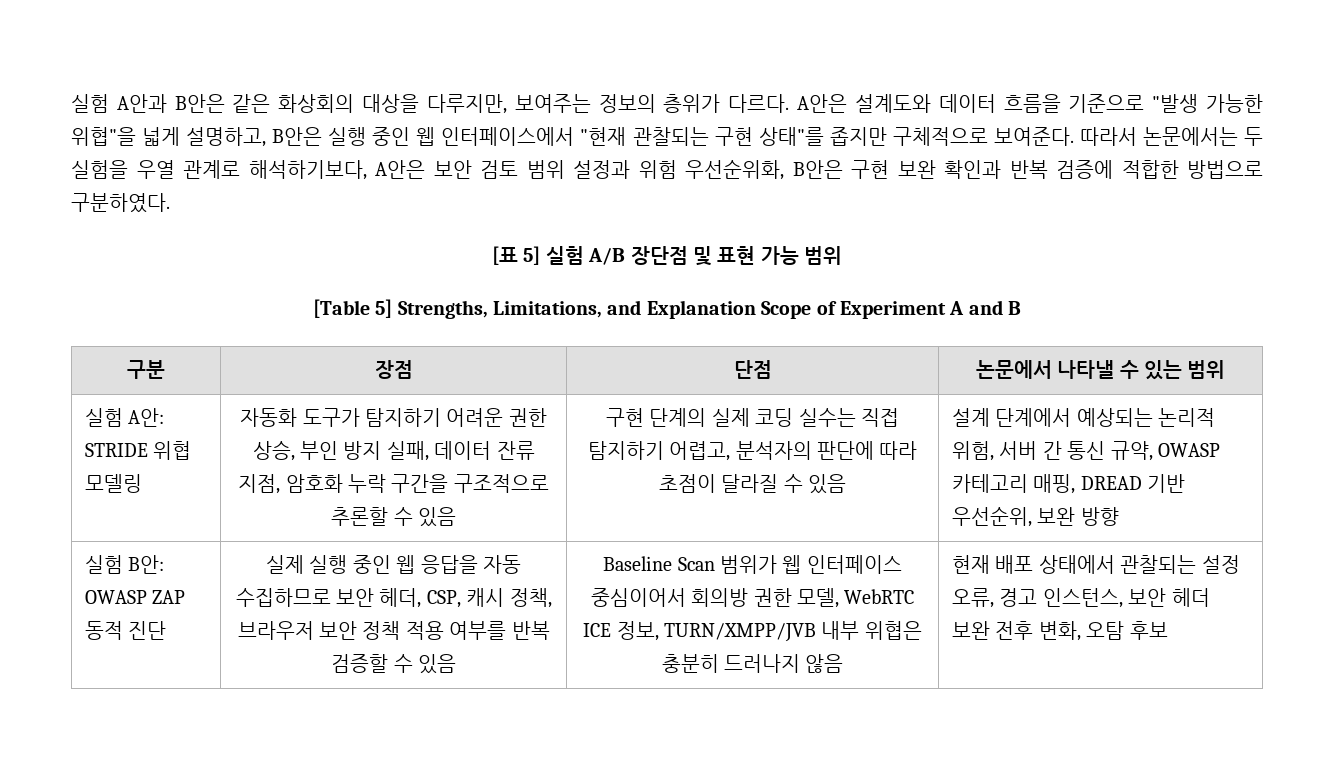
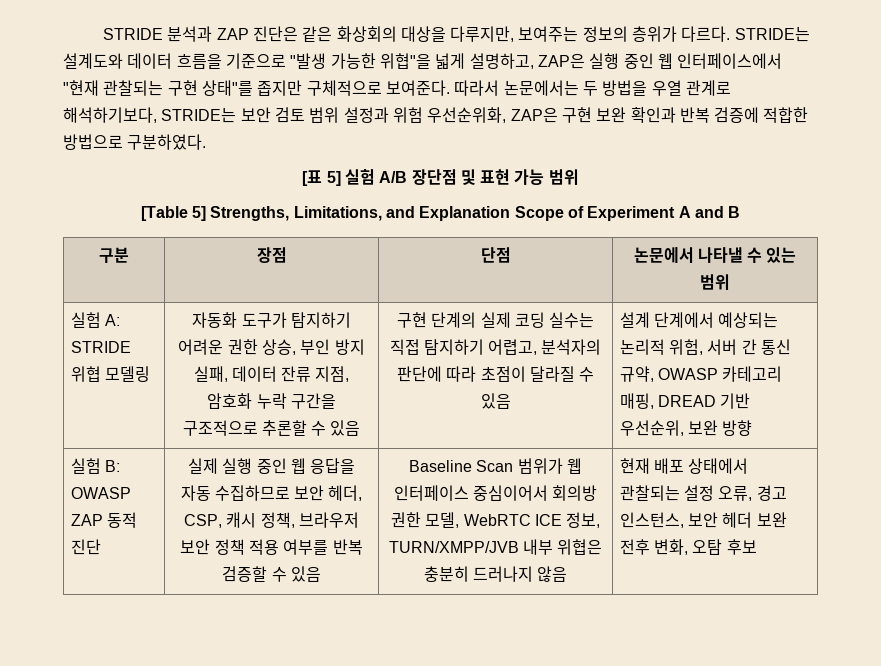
- 실험 A안과 B안은 같은 화상회의 대상을 다루지만, 보여주는 정보의 층위가 다르다.
+ STRIDE 분석과 ZAP 진단은 같은 화상회의 대상을 다루지만, 보여주는 정보의 층위가 다르다.
- A안은 설계도와 데이터 흐름을 기준으로 "발생 가능한 위협"을 넓게 설명하고, B안은 실행 중인 웹 인터페이스에서 "현재 관찰되는 구현 상태"를 좁지만 구체적으로 보여준다.
+ STRIDE는 설계도와 데이터 흐름을 기준으로 "발생 가능한 위협"을 넓게 설명하고, ZAP은 실행 중인 웹 인터페이스에서 "현재 관찰되는 구현 상태"를 좁지만 구체적으로 보여준다.
- 따라서 논문에서는 두 실험을 우열 관계로 해석하기보다, A안은 보안 검토 범위 설정과 위험 우선순위화, B안은 구현 보완 확인과 반복 검증에 적합한 방법으로 구분하였다.
+ 따라서 논문에서는 두 방법을 우열 관계로 해석하기보다, STRIDE는 보안 검토 범위 설정과 위험 우선순위화, ZAP은 구현 보완 확인과 반복 검증에 적합한 방법으로 구분하였다.
- 실험 A안: STRIDE 위협 모델링
+ 실험 A: STRIDE 위협 모델링
- 실험 B안: OWASP ZAP 동적 진단
+ 실험 B: OWASP ZAP 동적 진단

